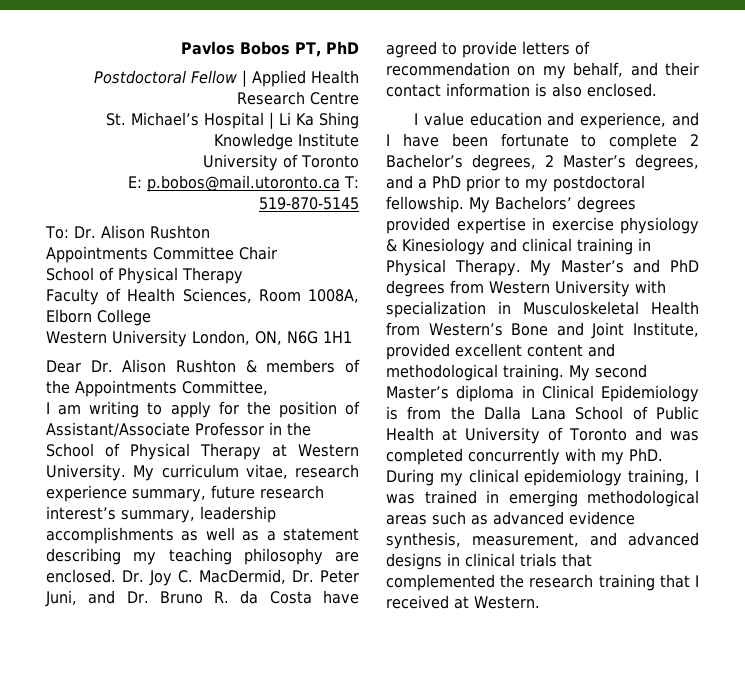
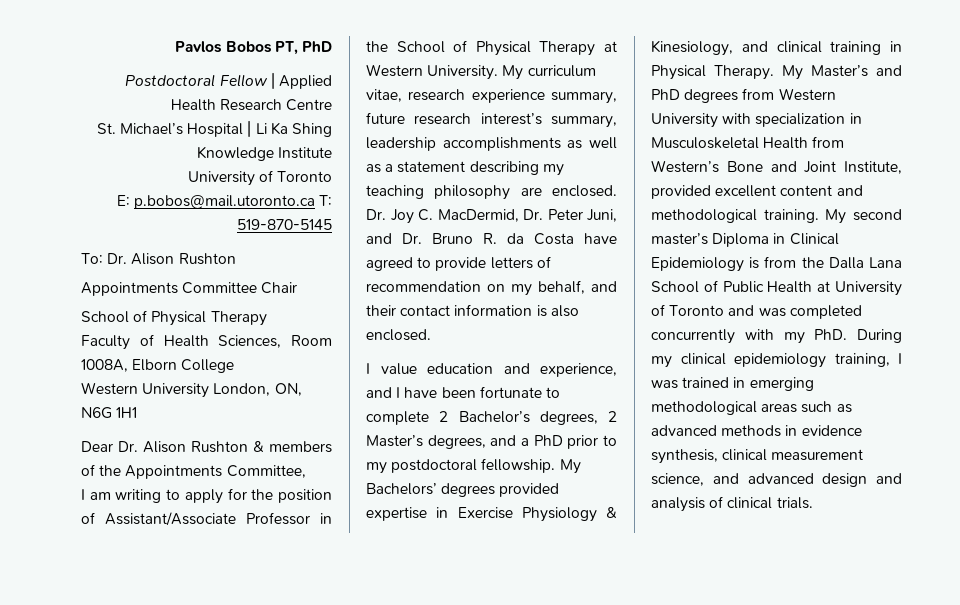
- My Bachelors’ degrees provided expertise in exercise physiology & Kinesiology and clinical training in Physical Therapy.
+ My Bachelors’ degrees provided expertise in Exercise Physiology & Kinesiology, and clinical training in Physical Therapy.
- My second Master’s diploma in Clinical Epidemiology is from the Dalla Lana School of Public Health at University of Toronto and was completed concurrently with my PhD. During my clinical epidemiology training, I was trained in emerging methodological areas such as advanced evidence synthesis, measurement, and advanced designs in clinical trials that complemented the research training that I received at Western.
+ My second master’s Diploma in Clinical Epidemiology is from the Dalla Lana School of Public Health at University of Toronto and was completed concurrently with my PhD. During my clinical epidemiology training, I was trained in emerging methodological areas such as advanced methods in evidence synthesis, clinical measurement science, and advanced design and analysis of clinical trials.

